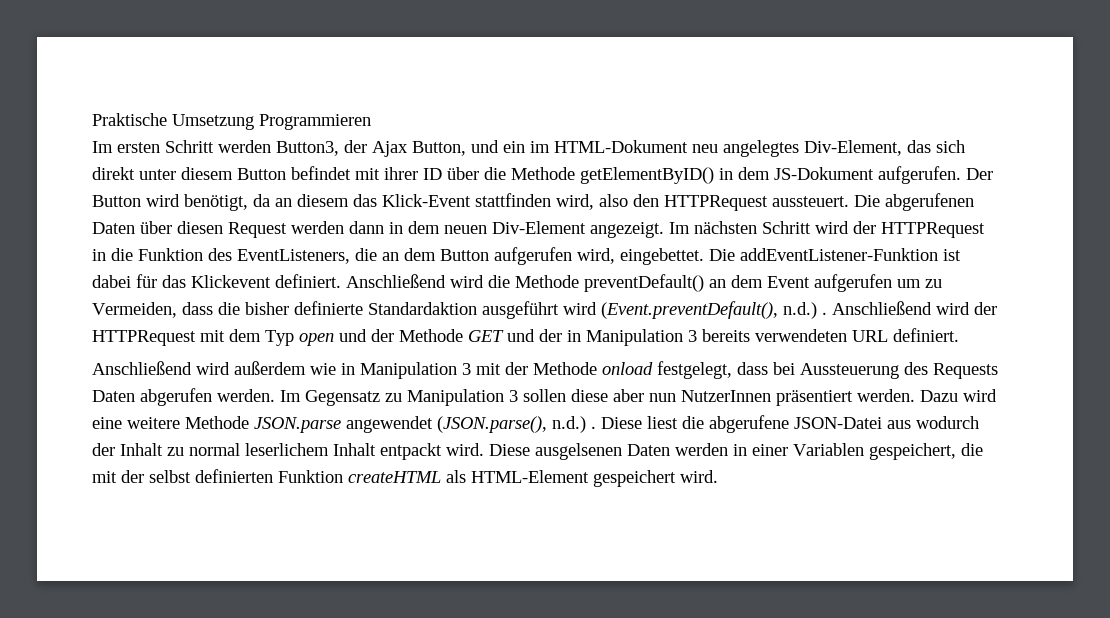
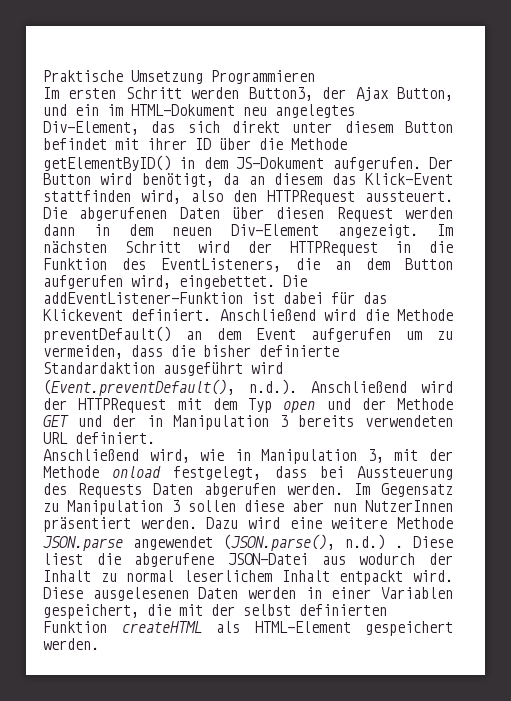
- Anschließend wird die Methode preventDefault() an dem Event aufgerufen um zu Vermeiden, dass die bisher definierte Standardaktion ausgeführt wird (Event.preventDefault(), n.d.) . Anschließend wird der HTTPRequest mit dem Typ open und der Methode GET und der in Manipulation 3 bereits verwendeten URL definiert.
+ Anschließend wird die Methode preventDefault() an dem Event aufgerufen um zu vermeiden, dass die bisher definierte Standardaktion ausgeführt wird (Event.preventDefault(), n.d.). Anschließend wird der HTTPRequest mit dem Typ open und der Methode GET und der in Manipulation 3 bereits verwendeten URL definiert.
- Anschließend wird außerdem wie in Manipulation 3 mit der Methode onload festgelegt, dass bei Aussteuerung des Requests Daten abgerufen werden.
+ Anschließend wird, wie in Manipulation 3, mit der Methode onload festgelegt, dass bei Aussteuerung des Requests Daten abgerufen werden.
- Diese ausgelsenen Daten werden in einer Variablen gespeichert, die mit der selbst definierten Funktion createHTML als HTML-Element gespeichert wird.
+ Diese ausgelesenen Daten werden in einer Variablen gespeichert, die mit der selbst definierten Funktion createHTML als HTML-Element gespeichert werden.

